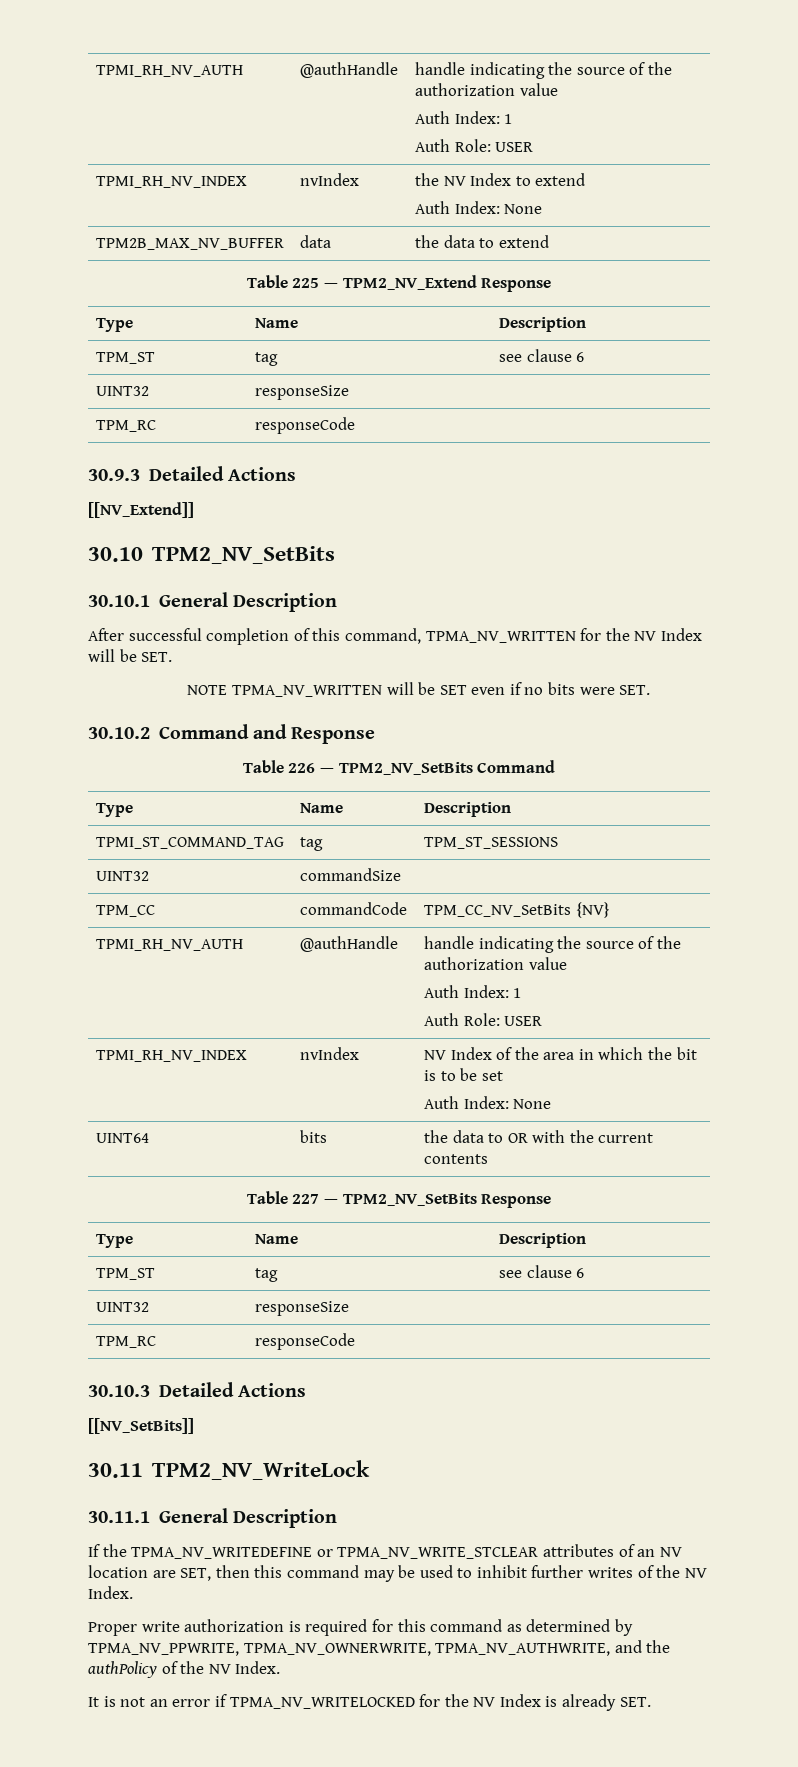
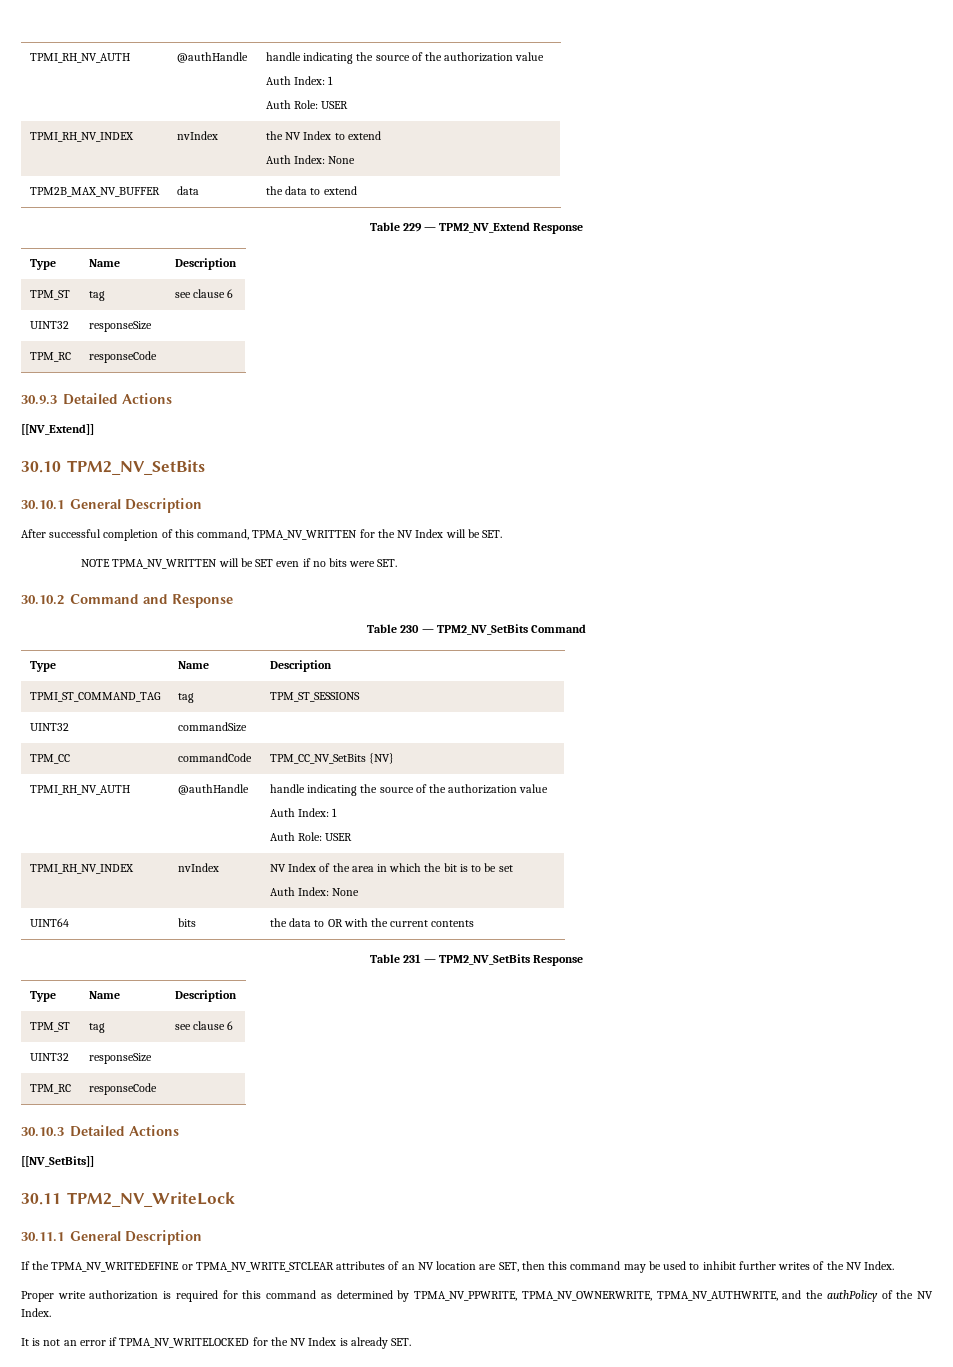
- Table 225 — TPM2_NV_Extend Response
+ Table 229 — TPM2_NV_Extend Response
- Table 226 — TPM2_NV_SetBits Command
+ Table 230 — TPM2_NV_SetBits Command
- Table 227 — TPM2_NV_SetBits Response
+ Table 231 — TPM2_NV_SetBits Response

